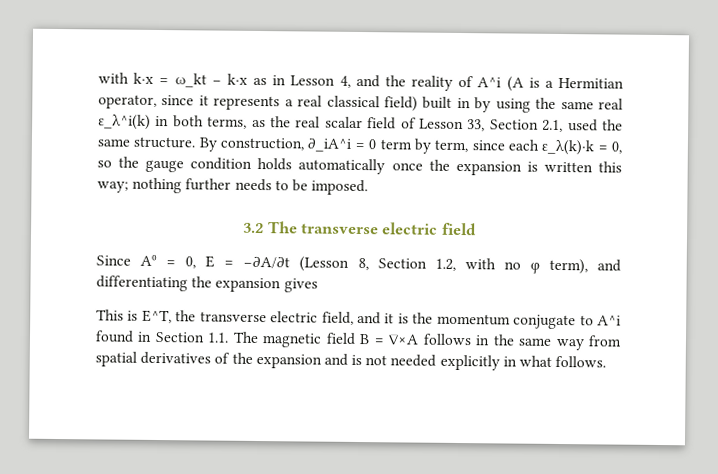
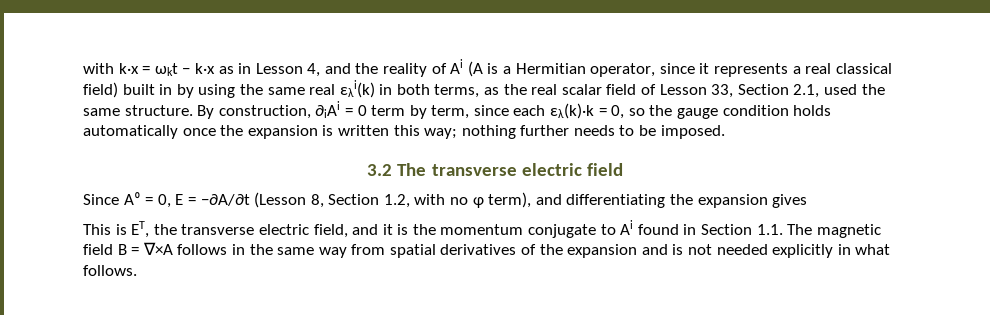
- with k·x = ω_kt − k·x as in Lesson 4, and the reality of A^i (A is a Hermitian operator, since it represents a real classical field) built in by using the same real ε_λ^i(k) in both terms, as the real scalar field of Lesson 33, Section 2.1, used the same structure.
+ with k·x = ωkt − k·x as in Lesson 4, and the reality of Ai (A is a Hermitian operator, since it represents a real classical field) built in by using the same real ελi(k) in both terms, as the real scalar field of Lesson 33, Section 2.1, used the same structure.
- By construction, ∂_iA^i = 0 term by term, since each ε_λ(k)·k = 0, so the gauge condition holds automatically once the expansion is written this way; nothing further needs to be imposed.
+ By construction, ∂iAi = 0 term by term, since each ελ(k)·k = 0, so the gauge condition holds automatically once the expansion is written this way; nothing further needs to be imposed.
- This is E^T, the transverse electric field, and it is the momentum conjugate to A^i found in Section 1.1. The magnetic field B = ∇×A follows in the same way from spatial derivatives of the expansion and is not needed explicitly in what follows.
+ This is ET, the transverse electric field, and it is the momentum conjugate to Ai found in Section 1.1. The magnetic field B = ∇×A follows in the same way from spatial derivatives of the expansion and is not needed explicitly in what follows.

